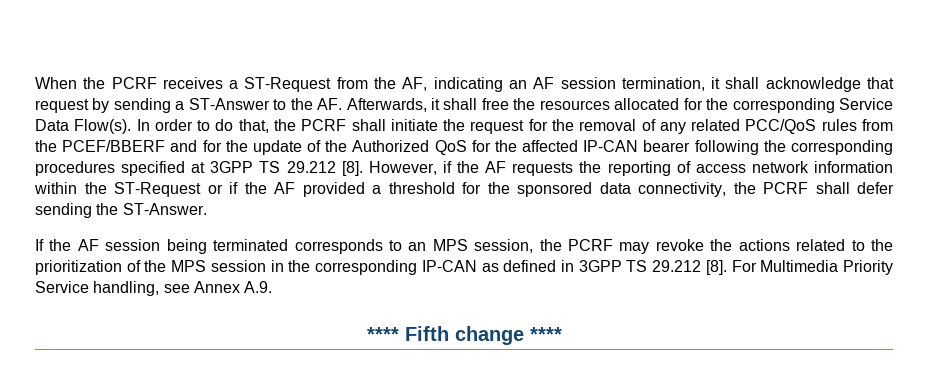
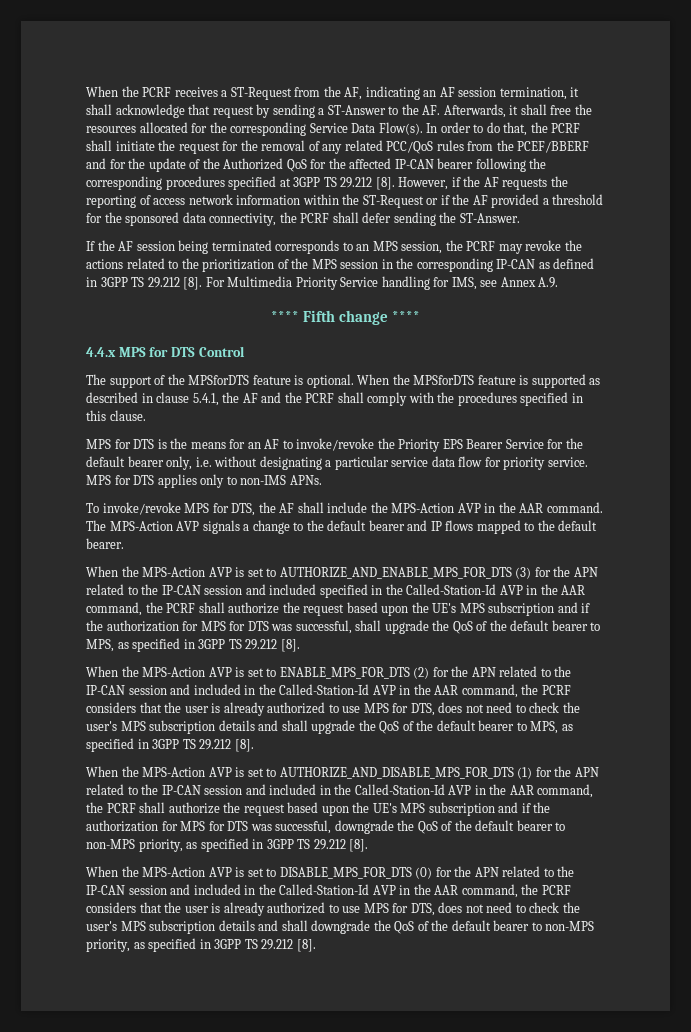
- For Multimedia Priority Service handling, see Annex A.9.
+ For Multimedia Priority Service handling for IMS, see Annex A.9.
+ 4.4.x MPS for DTS Control
+ The support of the MPSforDTS feature is optional. When the MPSforDTS feature is supported as described in clause 5.4.1, the AF and the PCRF shall comply with the procedures specified in this clause.
+ MPS for DTS is the means for an AF to invoke/revoke the Priority EPS Bearer Service for the default bearer only, i.e. without designating a particular service data flow for priority service. MPS for DTS applies only to non-IMS APNs.
+ To invoke/revoke MPS for DTS, the AF shall include the MPS-Action AVP in the AAR command. The MPS-Action AVP signals a change to the default bearer and IP flows mapped to the default bearer.
+ When the MPS-Action AVP is set to AUTHORIZE_AND_ENABLE_MPS_FOR_DTS (3) for the APN related to the IP-CAN session and included specified in the Called-Station-Id AVP in the AAR command, the PCRF shall authorize the request based upon the UE's MPS subscription and if the authorization for MPS for DTS was successful, shall upgrade the QoS of the default bearer to MPS, as specified in 3GPP TS 29.212 [8].
+ When the MPS-Action AVP is set to ENABLE_MPS_FOR_DTS (2) for the APN related to the IP-CAN session and included in the Called-Station-Id AVP in the AAR command, the PCRF considers that the user is already authorized to use MPS for DTS, does not need to check the user's MPS subscription details and shall upgrade the QoS of the default bearer to MPS, as specified in 3GPP TS 29.212 [8].
+ When the MPS-Action AVP is set to AUTHORIZE_AND_DISABLE_MPS_FOR_DTS (1) for the APN related to the IP-CAN session and included in the Called-Station-Id AVP in the AAR command, the PCRF shall authorize the request based upon the UE's MPS subscription and if the authorization for MPS for DTS was successful, downgrade the QoS of the default bearer to non-MPS priority, as specified in 3GPP TS 29.212 [8].
+ When the MPS-Action AVP is set to DISABLE_MPS_FOR_DTS (0) for the APN related to the IP-CAN session and included in the Called-Station-Id AVP in the AAR command, the PCRF considers that the user is already authorized to use MPS for DTS, does not need to check the user's MPS subscription details and shall downgrade the QoS of the default bearer to non-MPS priority, as specified in 3GPP TS 29.212 [8].

